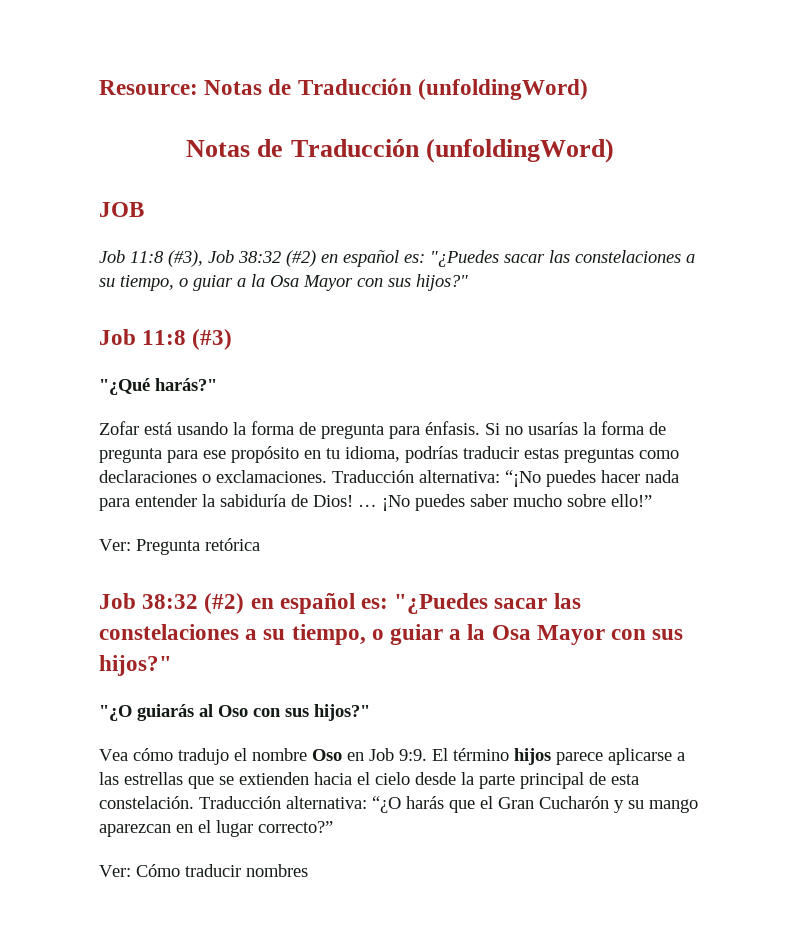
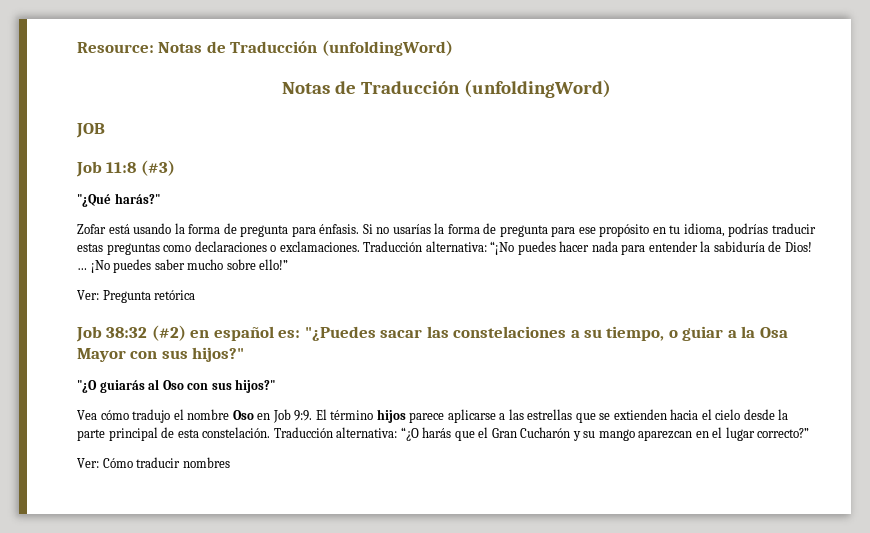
- Job 11:8 (#3), Job 38:32 (#2) en español es: "¿Puedes sacar las constelaciones a su tiempo, o guiar a la Osa Mayor con sus hijos?"

